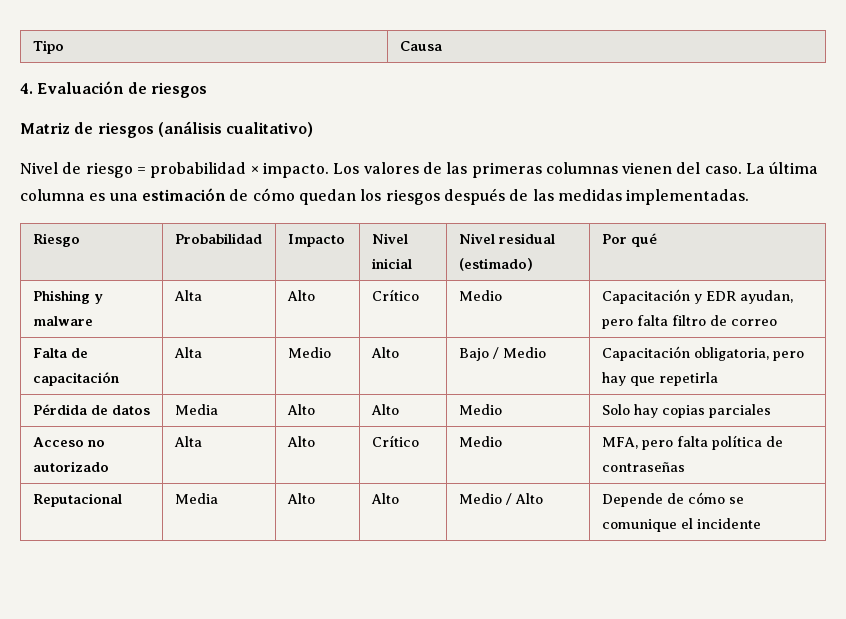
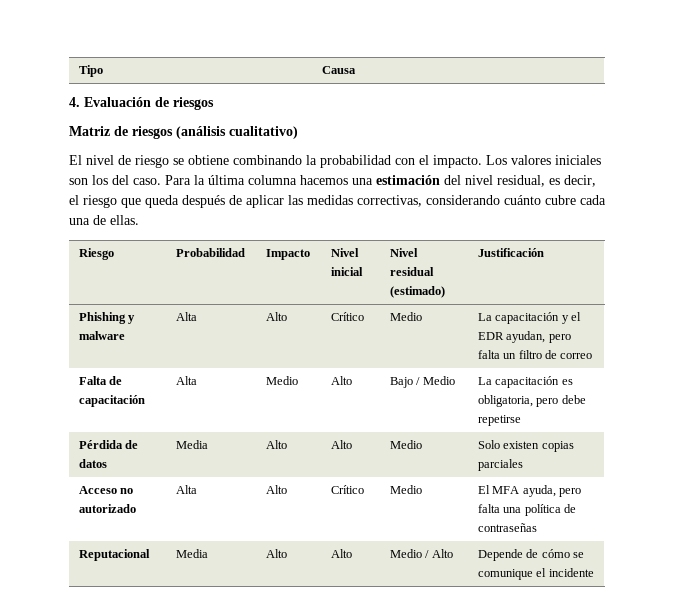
- Nivel de riesgo = probabilidad × impacto. Los valores de las primeras columnas vienen del caso. La última columna es una estimación de cómo quedan los riesgos después de las medidas implementadas.
+ El nivel de riesgo se obtiene combinando la probabilidad con el impacto. Los valores iniciales son los del caso. Para la última columna hacemos una estimación del nivel residual, es decir, el riesgo que queda después de aplicar las medidas correctivas, considerando cuánto cubre cada una de ellas.
- Riesgo | Probabilidad | Impacto | Nivel inicial | Nivel residual (estimado) | Por qué
+ Riesgo | Probabilidad | Impacto | Nivel inicial | Nivel residual (estimado) | Justificación
- Phishing y malware | Alta | Alto | Crítico | Medio | Capacitación y EDR ayudan, pero falta filtro de correo
+ Phishing y malware | Alta | Alto | Crítico | Medio | La capacitación y el EDR ayudan, pero falta un filtro de correo
- Falta de capacitación | Alta | Medio | Alto | Bajo / Medio | Capacitación obligatoria, pero hay que repetirla
+ Falta de capacitación | Alta | Medio | Alto | Bajo / Medio | La capacitación es obligatoria, pero debe repetirse
- Pérdida de datos | Media | Alto | Alto | Medio | Solo hay copias parciales
+ Pérdida de datos | Media | Alto | Alto | Medio | Solo existen copias parciales
- Acceso no autorizado | Alta | Alto | Crítico | Medio | MFA, pero falta política de contraseñas
+ Acceso no autorizado | Alta | Alto | Crítico | Medio | El MFA ayuda, pero falta una política de contraseñas

